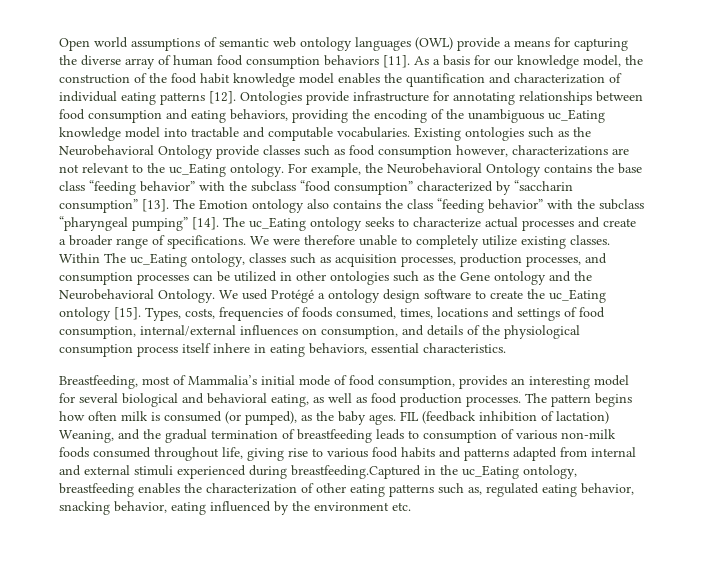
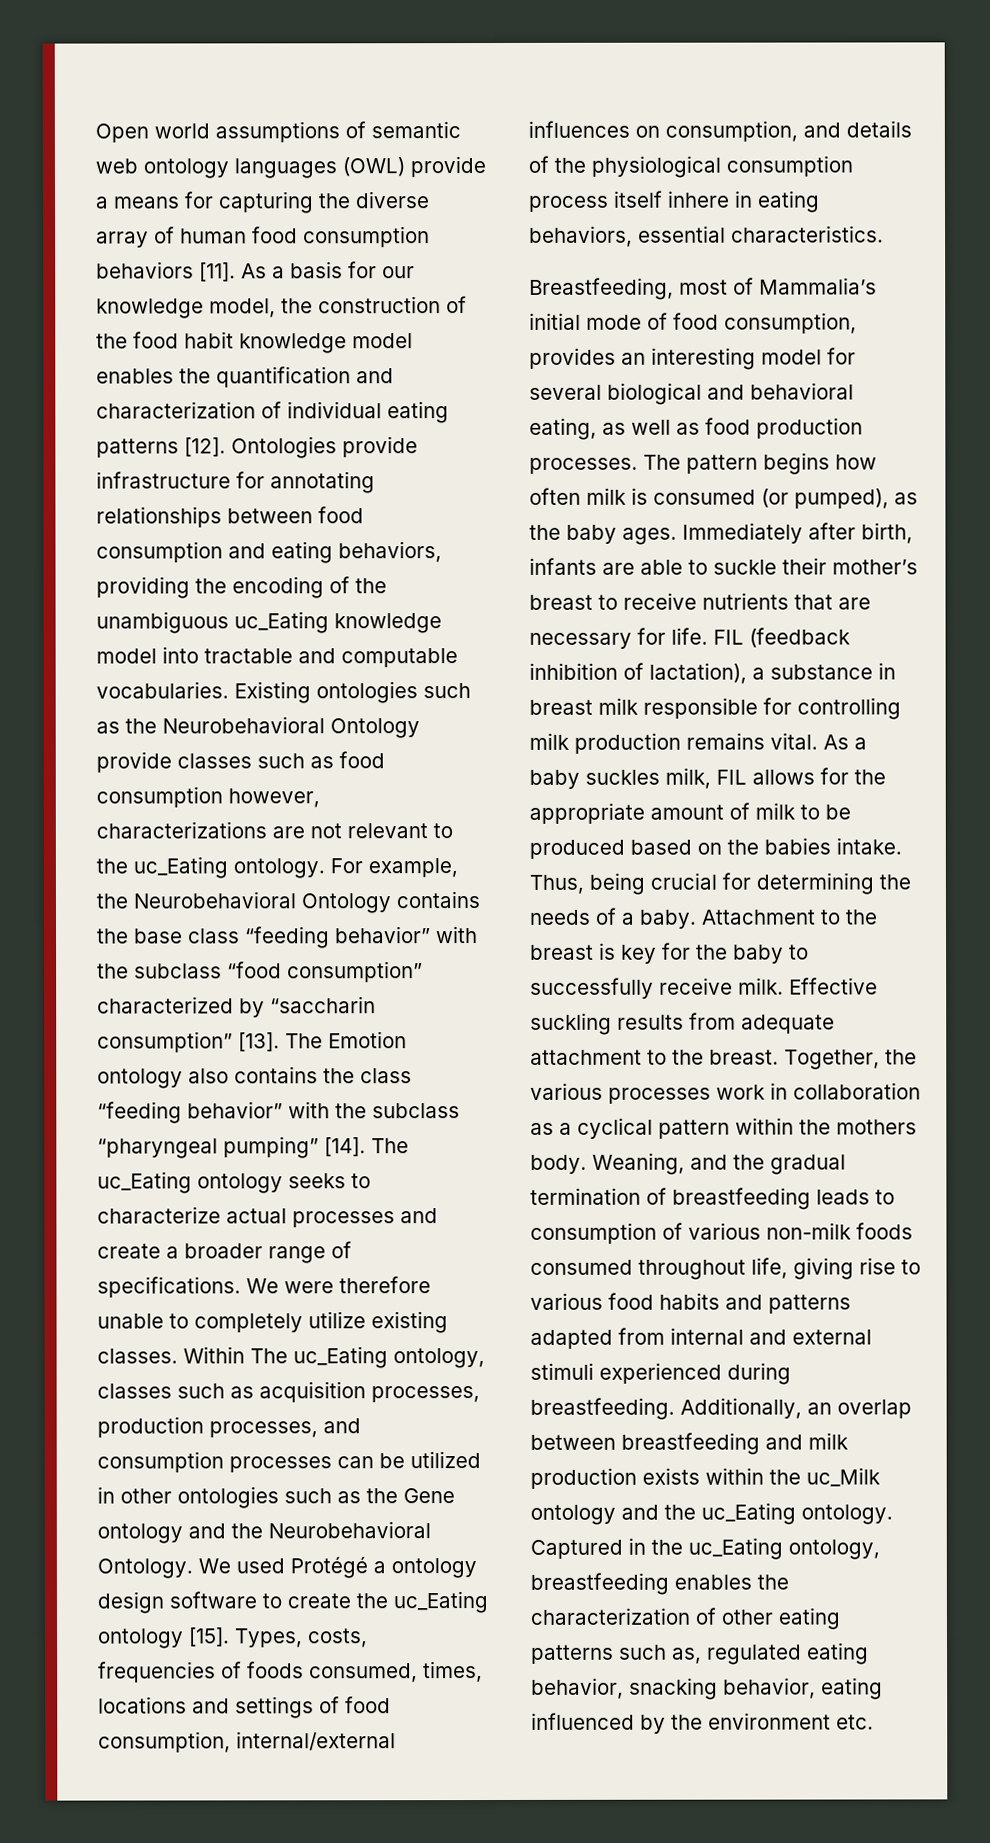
- FIL (feedback inhibition of lactation) Weaning, and the gradual termination of breastfeeding leads to consumption of various non-milk foods consumed throughout life, giving rise to various food habits and patterns adapted from internal and external stimuli experienced during breastfeeding.Captured in the uc_Eating ontology, breastfeeding enables the characterization of other eating patterns such as, regulated eating behavior, snacking behavior, eating influenced by the environment etc.
+ Immediately after birth, infants are able to suckle their mother’s breast to receive nutrients that are necessary for life. FIL (feedback inhibition of lactation), a substance in breast milk responsible for controlling milk production remains vital. As a baby suckles milk, FIL allows for the appropriate amount of milk to be produced based on the babies intake. Thus, being crucial for determining the needs of a baby. Attachment to the breast is key for the baby to successfully receive milk. Effective suckling results from adequate attachment to the breast. Together, the various processes work in collaboration as a cyclical pattern within the mothers body. Weaning, and the gradual termination of breastfeeding leads to consumption of various non-milk foods consumed throughout life, giving rise to various food habits and patterns adapted from internal and external stimuli experienced during breastfeeding. Additionally, an overlap between breastfeeding and milk production exists within the uc_Milk ontology and the uc_Eating ontology. Captured in the uc_Eating ontology, breastfeeding enables the characterization of other eating patterns such as, regulated eating behavior, snacking behavior, eating influenced by the environment etc.

